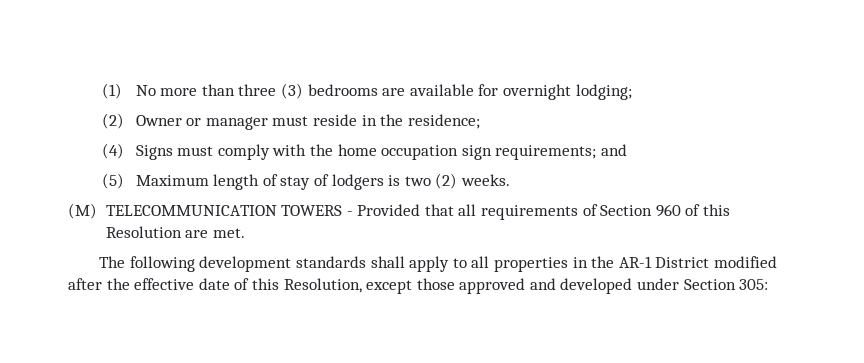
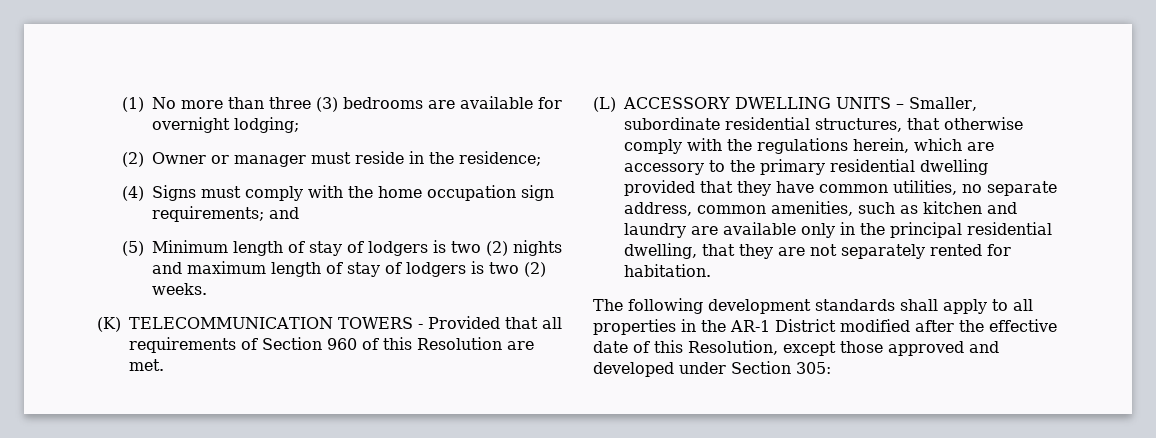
- (5) Maximum length of stay of lodgers is two (2) weeks.
+ (5) Minimum length of stay of lodgers is two (2) nights and maximum length of stay of lodgers is two (2) weeks.
- (M) TELECOMMUNICATION TOWERS - Provided that all requirements of Section 960 of this Resolution are met.
+ (K) TELECOMMUNICATION TOWERS - Provided that all requirements of Section 960 of this Resolution are met.
+ (L) ACCESSORY DWELLING UNITS – Smaller, subordinate residential structures, that otherwise comply with the regulations herein, which are accessory to the primary residential dwelling provided that they have common utilities, no separate address, common amenities, such as kitchen and laundry are available only in the principal residential dwelling, that they are not separately rented for habitation.

